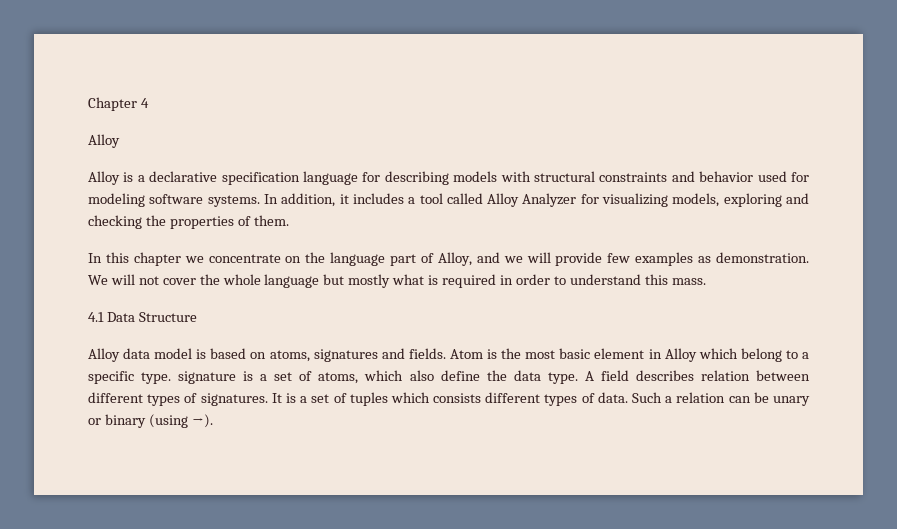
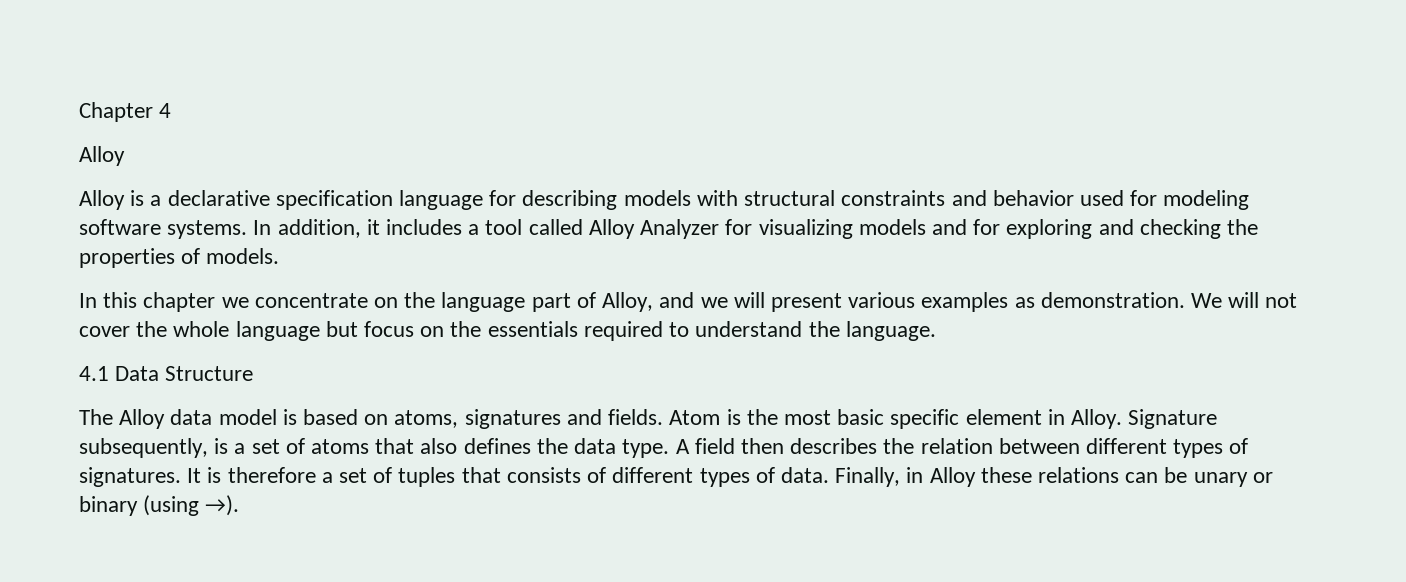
- In addition, it includes a tool called Alloy Analyzer for visualizing models, exploring and checking the properties of them.
+ In addition, it includes a tool called Alloy Analyzer for visualizing models and for exploring and checking the properties of models.
- In this chapter we concentrate on the language part of Alloy, and we will provide few examples as demonstration.
+ In this chapter we concentrate on the language part of Alloy, and we will present various examples as demonstration.
- We will not cover the whole language but mostly what is required in order to understand this mass.
+ We will not cover the whole language but focus on the essentials required to understand the language.
- Alloy data model is based on atoms, signatures and fields.
+ The Alloy data model is based on atoms, signatures and fields.
- Atom is the most basic element in Alloy which belong to a specific type. signature is a set of atoms, which also define the data type.
+ Atom is the most basic specific element in Alloy. Signature subsequently, is a set of atoms that also defines the data type.
- A field describes relation between different types of signatures.
+ A field then describes the relation between different types of signatures.
- It is a set of tuples which consists different types of data.
+ It is therefore a set of tuples that consists of different types of data.
- Such a relation can be unary or binary (using →).
+ Finally, in Alloy these relations can be unary or binary (using →).

